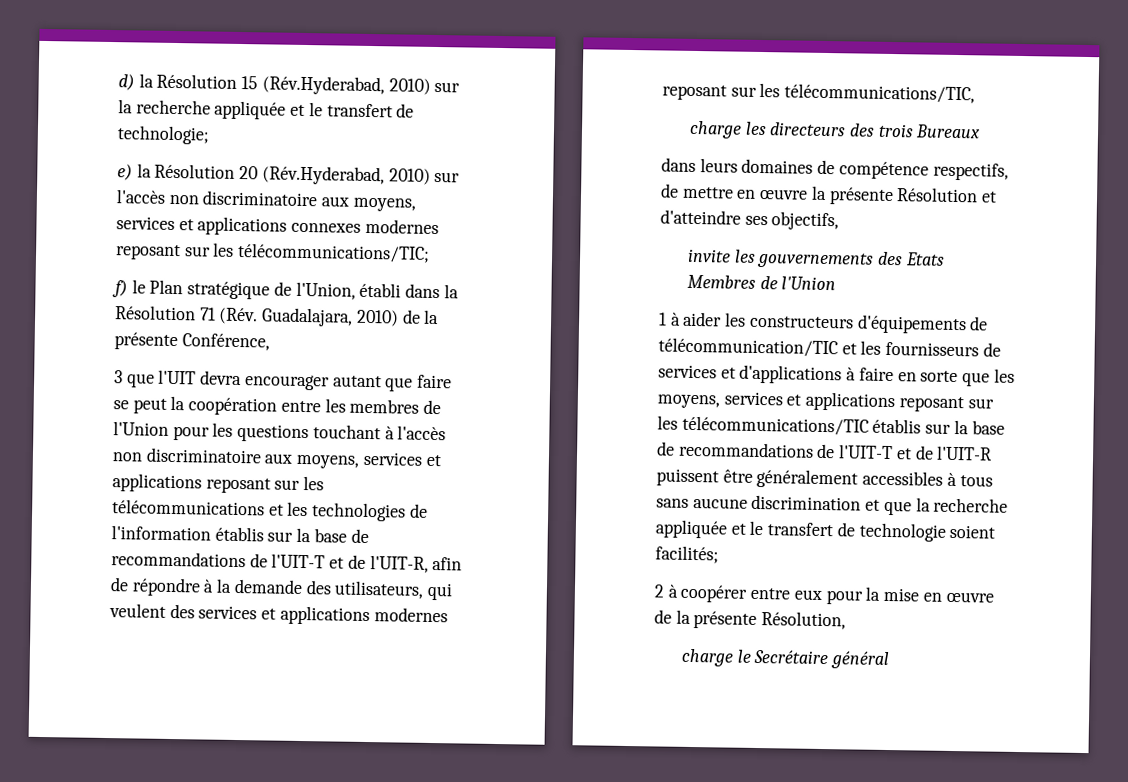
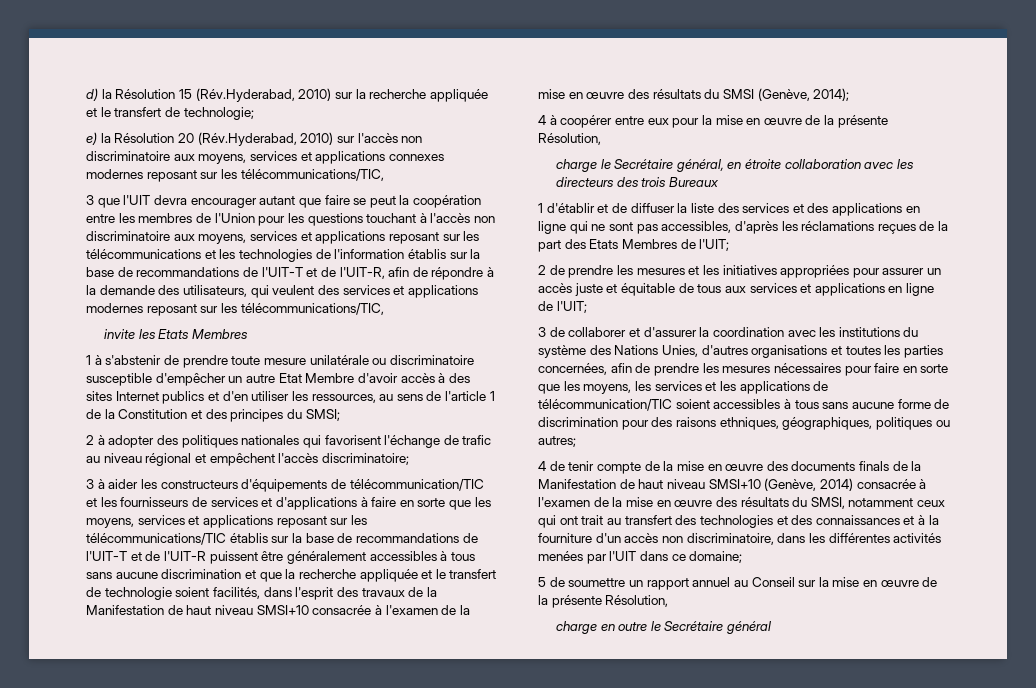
- e) la Résolution 20 (Rév.Hyderabad, 2010) sur l'accès non discriminatoire aux moyens, services et applications connexes modernes reposant sur les télécommunications/TIC;
- f) le Plan stratégique de l'Union, établi dans la Résolution 71 (Rév. Guadalajara, 2010) de la présente Conférence,
+ e) la Résolution 20 (Rév.Hyderabad, 2010) sur l'accès non discriminatoire aux moyens, services et applications connexes modernes reposant sur les télécommunications/TIC,
- charge les directeurs des trois Bureaux
- dans leurs domaines de compétence respectifs, de mettre en œuvre la présente Résolution et d'atteindre ses objectifs,
- invite les gouvernements des Etats Membres de l'Union
+ invite les Etats Membres
- 1 à aider les constructeurs d'équipements de télécommunication/TIC et les fournisseurs de services et d'applications à faire en sorte que les moyens, services et applications reposant sur les télécommunications/TIC établis sur la base de recommandations de l'UIT-T et de l'UIT-R puissent être généralement accessibles à tous sans aucune discrimination et que la recherche appliquée et le transfert de technologie soient facilités;
- 2 à coopérer entre eux pour la mise en œuvre de la présente Résolution,
+ 1 à s'abstenir de prendre toute mesure unilatérale ou discriminatoire susceptible d'empêcher un autre Etat Membre d'avoir accès à des sites Internet publics et d'en utiliser les ressources, au sens de l'article 1 de la Constitution et des principes du SMSI;
+ 2 à adopter des politiques nationales qui favorisent l'échange de trafic au niveau régional et empêchent l'accès discriminatoire;
+ 3 à aider les constructeurs d'équipements de télécommunication/TIC et les fournisseurs de services et d'applications à faire en sorte que les moyens, services et applications reposant sur les télécommunications/TIC établis sur la base de recommandations de l'UIT-T et de l'UIT-R puissent être généralement accessibles à tous sans aucune discrimination et que la recherche appliquée et le transfert de technologie soient facilités, dans l'esprit des travaux de la Manifestation de haut niveau SMSI+10 consacrée à l'examen de la mise en œuvre des résultats du SMSI (Genève, 2014);
+ 4 à coopérer entre eux pour la mise en œuvre de la présente Résolution,
- charge le Secrétaire général
+ charge le Secrétaire général, en étroite collaboration avec les directeurs des trois Bureaux
+ 1 d'établir et de diffuser la liste des services et des applications en ligne qui ne sont pas accessibles, d'après les réclamations reçues de la part des Etats Membres de l'UIT;
+ 2 de prendre les mesures et les initiatives appropriées pour assurer un accès juste et équitable de tous aux services et applications en ligne de l'UIT;
+ 3 de collaborer et d'assurer la coordination avec les institutions du système des Nations Unies, d'autres organisations et toutes les parties concernées, afin de prendre les mesures nécessaires pour faire en sorte que les moyens, les services et les applications de télécommunication/TIC soient accessibles à tous sans aucune forme de discrimination pour des raisons ethniques, géographiques, politiques ou autres;
+ 4 de tenir compte de la mise en œuvre des documents finals de la Manifestation de haut niveau SMSI+10 (Genève, 2014) consacrée à l'examen de la mise en œuvre des résultats du SMSI, notamment ceux qui ont trait au transfert des technologies et des connaissances et à la fourniture d'un accès non discriminatoire, dans les différentes activités menées par l'UIT dans ce domaine;
+ 5 de soumettre un rapport annuel au Conseil sur la mise en œuvre de la présente Résolution,
+ charge en outre le Secrétaire général

